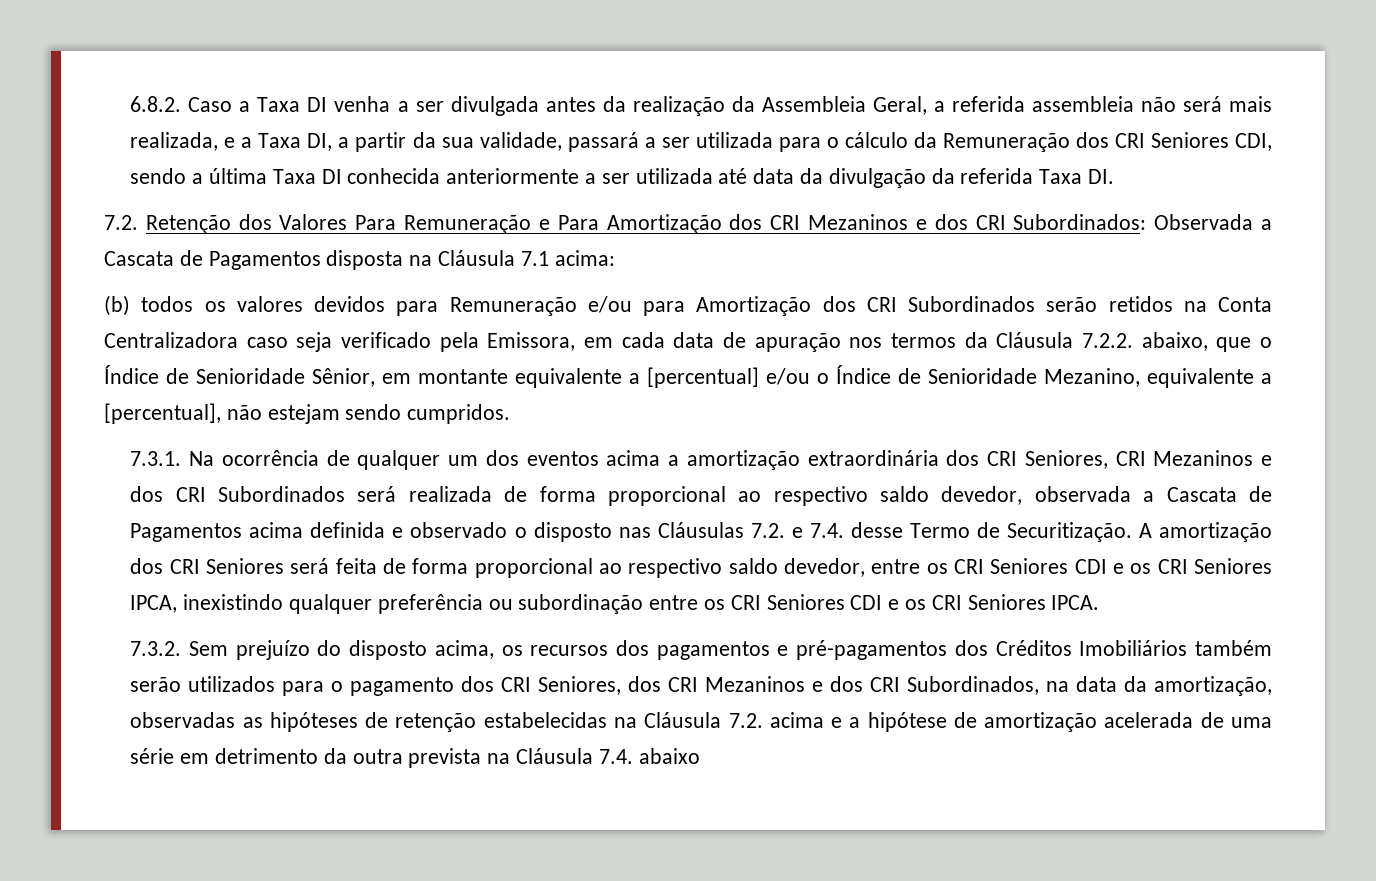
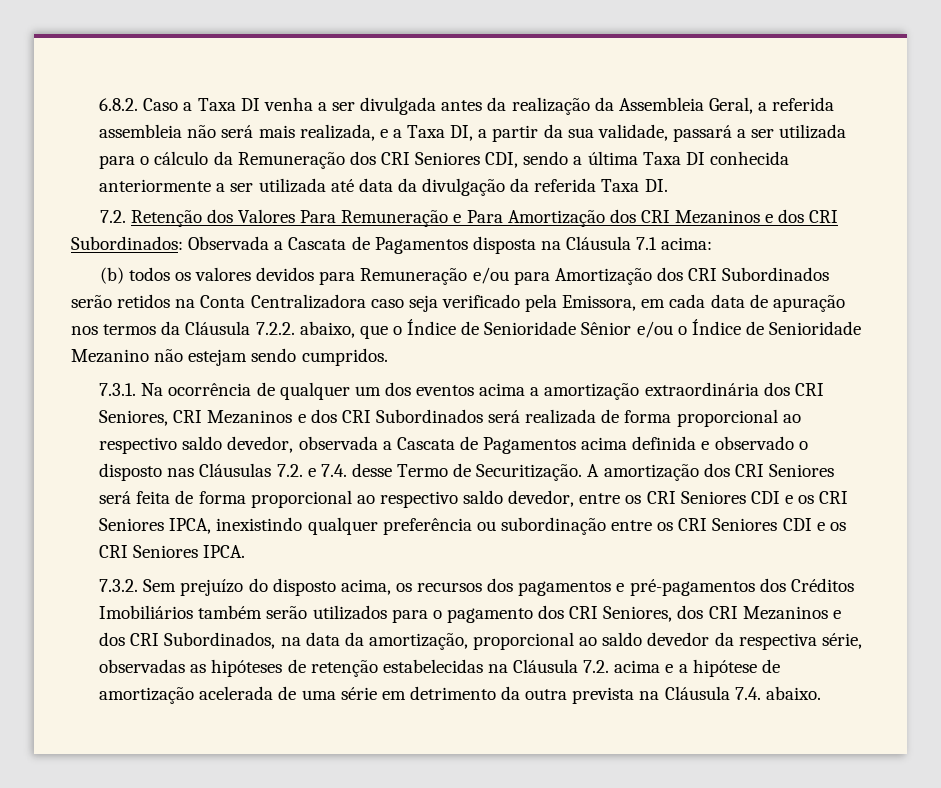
- (b) todos os valores devidos para Remuneração e/ou para Amortização dos CRI Subordinados serão retidos na Conta Centralizadora caso seja verificado pela Emissora, em cada data de apuração nos termos da Cláusula 7.2.2. abaixo, que o Índice de Senioridade Sênior, em montante equivalente a [percentual] e/ou o Índice de Senioridade Mezanino, equivalente a [percentual], não estejam sendo cumpridos.
+ (b) todos os valores devidos para Remuneração e/ou para Amortização dos CRI Subordinados serão retidos na Conta Centralizadora caso seja verificado pela Emissora, em cada data de apuração nos termos da Cláusula 7.2.2. abaixo, que o Índice de Senioridade Sênior e/ou o Índice de Senioridade Mezanino não estejam sendo cumpridos.
- 7.3.2. Sem prejuízo do disposto acima, os recursos dos pagamentos e pré-pagamentos dos Créditos Imobiliários também serão utilizados para o pagamento dos CRI Seniores, dos CRI Mezaninos e dos CRI Subordinados, na data da amortização, observadas as hipóteses de retenção estabelecidas na Cláusula 7.2. acima e a hipótese de amortização acelerada de uma série em detrimento da outra prevista na Cláusula 7.4. abaixo
+ 7.3.2. Sem prejuízo do disposto acima, os recursos dos pagamentos e pré-pagamentos dos Créditos Imobiliários também serão utilizados para o pagamento dos CRI Seniores, dos CRI Mezaninos e dos CRI Subordinados, na data da amortização, proporcional ao saldo devedor da respectiva série, observadas as hipóteses de retenção estabelecidas na Cláusula 7.2. acima e a hipótese de amortização acelerada de uma série em detrimento da outra prevista na Cláusula 7.4. abaixo.

